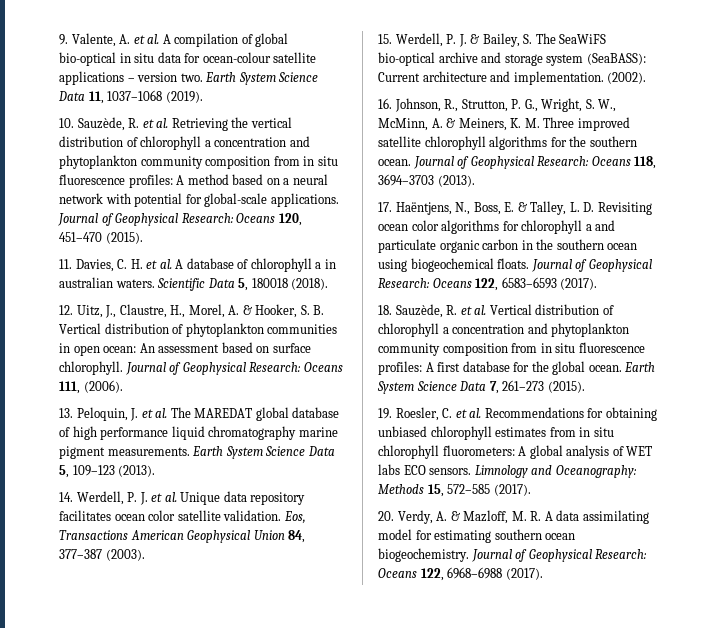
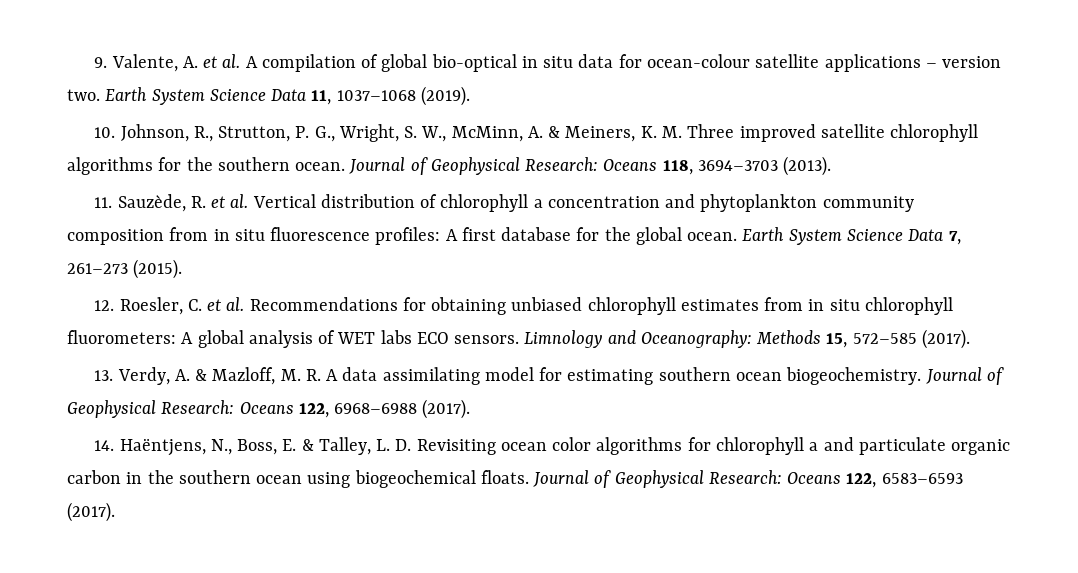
- 10. Sauzède, R. et al. Retrieving the vertical distribution of chlorophyll a concentration and phytoplankton community composition from in situ fluorescence profiles: A method based on a neural network with potential for global-scale applications. Journal of Geophysical Research: Oceans 120, 451–470 (2015).
- 11. Davies, C. H. et al. A database of chlorophyll a in australian waters. Scientific Data 5, 180018 (2018).
- 12. Uitz, J., Claustre, H., Morel, A. & Hooker, S. B. Vertical distribution of phytoplankton communities in open ocean: An assessment based on surface chlorophyll. Journal of Geophysical Research: Oceans 111, (2006).
- 13. Peloquin, J. et al. The MAREDAT global database of high performance liquid chromatography marine pigment measurements. Earth System Science Data 5, 109–123 (2013).
- 14. Werdell, P. J. et al. Unique data repository facilitates ocean color satellite validation. Eos, Transactions American Geophysical Union 84, 377–387 (2003).
- 15. Werdell, P. J. & Bailey, S. The SeaWiFS bio-optical archive and storage system (SeaBASS): Current architecture and implementation. (2002).
- 16. Johnson, R., Strutton, P. G., Wright, S. W., McMinn, A. & Meiners, K. M. Three improved satellite chlorophyll algorithms for the southern ocean.
+ 10. Johnson, R., Strutton, P. G., Wright, S. W., McMinn, A. & Meiners, K. M. Three improved satellite chlorophyll algorithms for the southern ocean.
- 17. Haëntjens, N., Boss, E. & Talley, L. D. Revisiting ocean color algorithms for chlorophyll a and particulate organic carbon in the southern ocean using biogeochemical floats.
+ 11. Sauzède, R. et al. Vertical distribution of chlorophyll a concentration and phytoplankton community composition from in situ fluorescence profiles: A first database for the global ocean. Earth System Science Data 7, 261–273 (2015).
+ 12. Roesler, C. et al. Recommendations for obtaining unbiased chlorophyll estimates from in situ chlorophyll fluorometers: A global analysis of WET labs ECO sensors. Limnology and Oceanography: Methods 15, 572–585 (2017).
+ 13. Verdy, A. & Mazloff, M. R. A data assimilating model for estimating southern ocean biogeochemistry. Journal of Geophysical Research: Oceans 122, 6968–6988 (2017).
+ 14. Haëntjens, N., Boss, E. & Talley, L. D. Revisiting ocean color algorithms for chlorophyll a and particulate organic carbon in the southern ocean using biogeochemical floats.
- 18. Sauzède, R. et al. Vertical distribution of chlorophyll a concentration and phytoplankton community composition from in situ fluorescence profiles: A first database for the global ocean. Earth System Science Data 7, 261–273 (2015).
- 19. Roesler, C. et al. Recommendations for obtaining unbiased chlorophyll estimates from in situ chlorophyll fluorometers: A global analysis of WET labs ECO sensors. Limnology and Oceanography: Methods 15, 572–585 (2017).
- 20. Verdy, A. & Mazloff, M. R. A data assimilating model for estimating southern ocean biogeochemistry. Journal of Geophysical Research: Oceans 122, 6968–6988 (2017).

